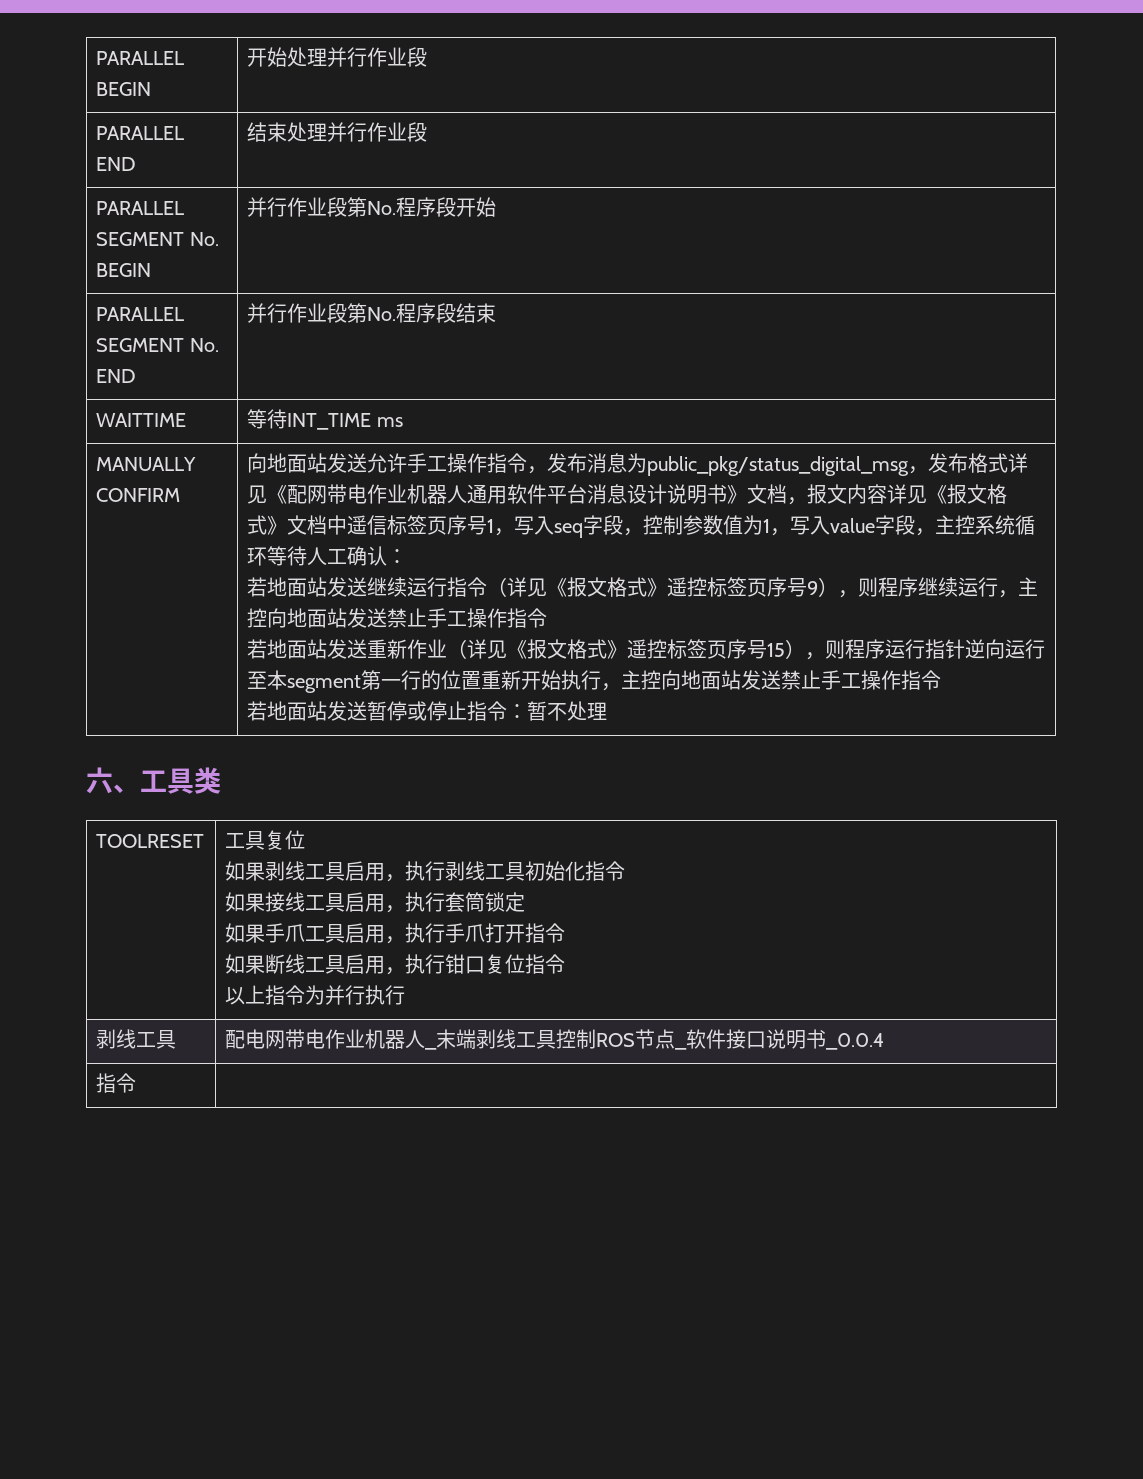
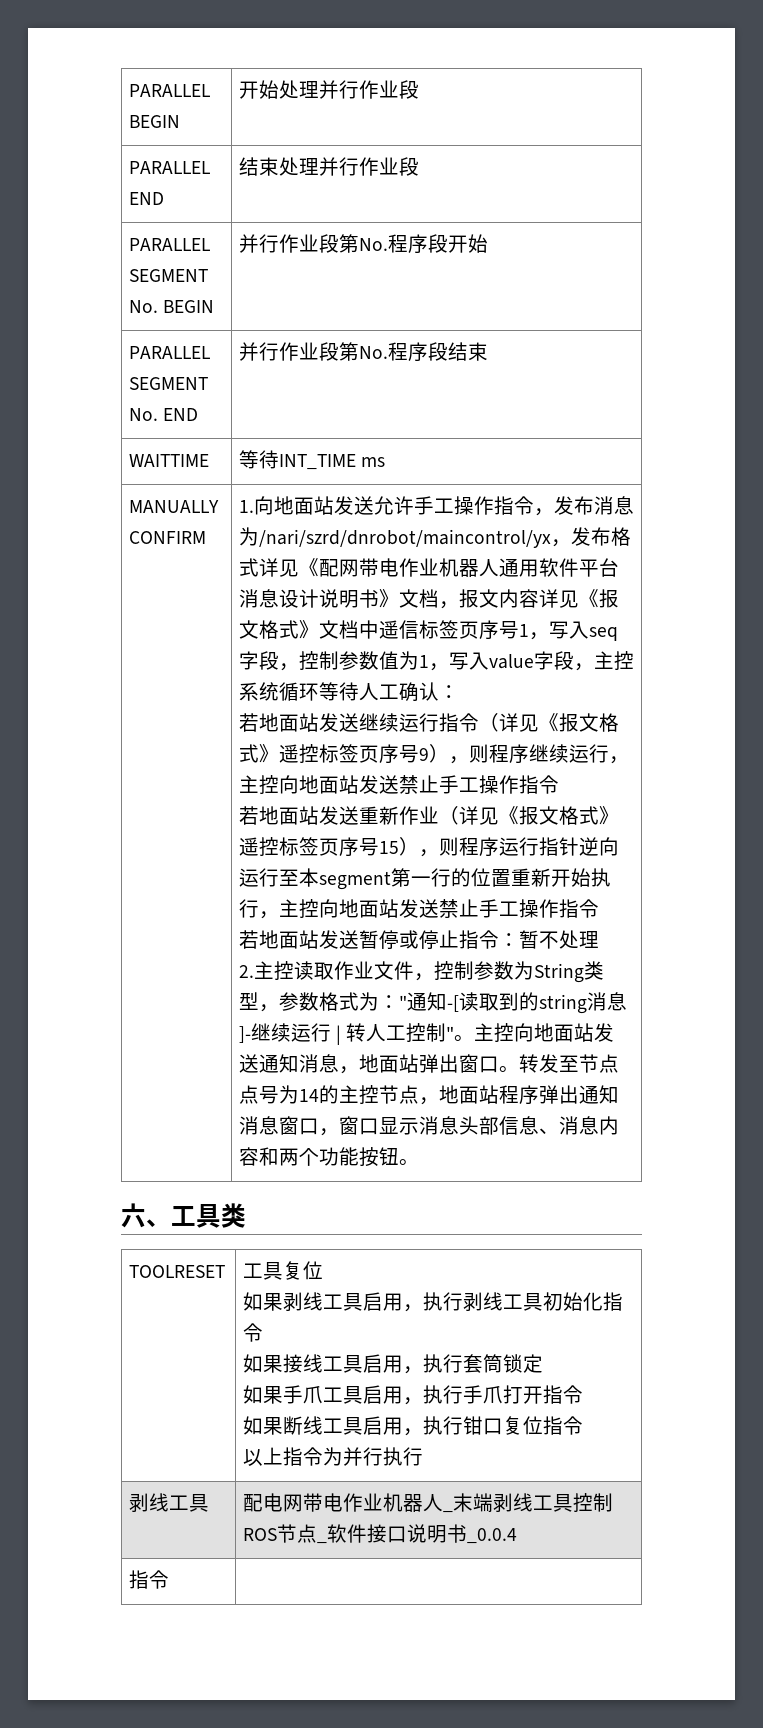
- 向地面站发送允许手工操作指令，发布消息为public_pkg/status_digital_msg，发布格式详见《配网带电作业机器人通用软件平台消息设计说明书》文档，报文内容详见《报文格式》文档中遥信标签页序号1，写入seq字段，控制参数值为1，写入value字段，主控系统循环等待人工确认：
+ 1.向地面站发送允许手工操作指令，发布消息为/nari/szrd/dnrobot/maincontrol/yx，发布格式详见《配网带电作业机器人通用软件平台消息设计说明书》文档，报文内容详见《报文格式》文档中遥信标签页序号1，写入seq字段，控制参数值为1，写入value字段，主控系统循环等待人工确认：
+ 2.主控读取作业文件，控制参数为String类型，参数格式为："通知-[读取到的string消息]-继续运行 | 转人工控制"。主控向地面站发送通知消息，地面站弹出窗口。转发至节点点号为14的主控节点，地面站程序弹出通知消息窗口，窗口显示消息头部信息、消息内容和两个功能按钮。

